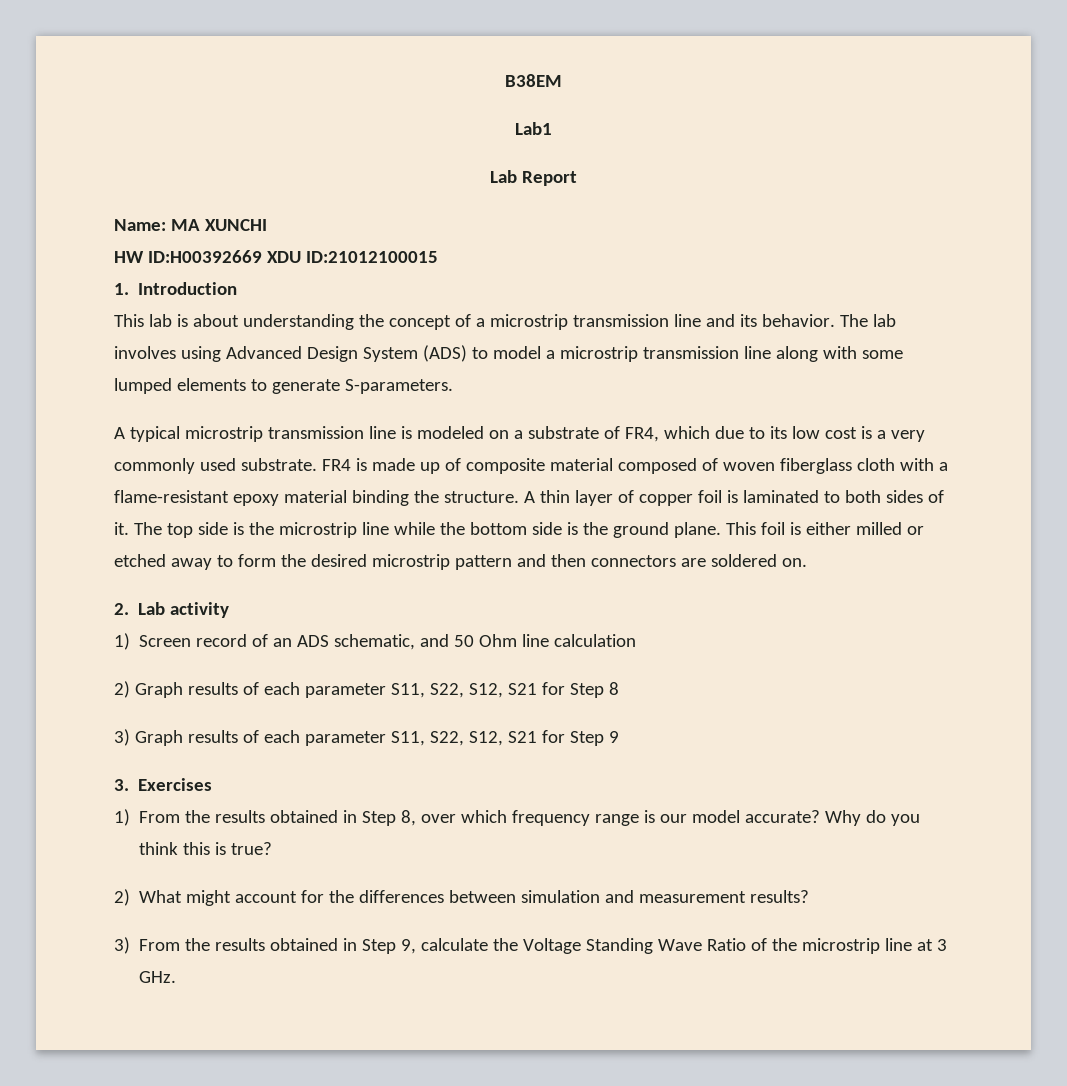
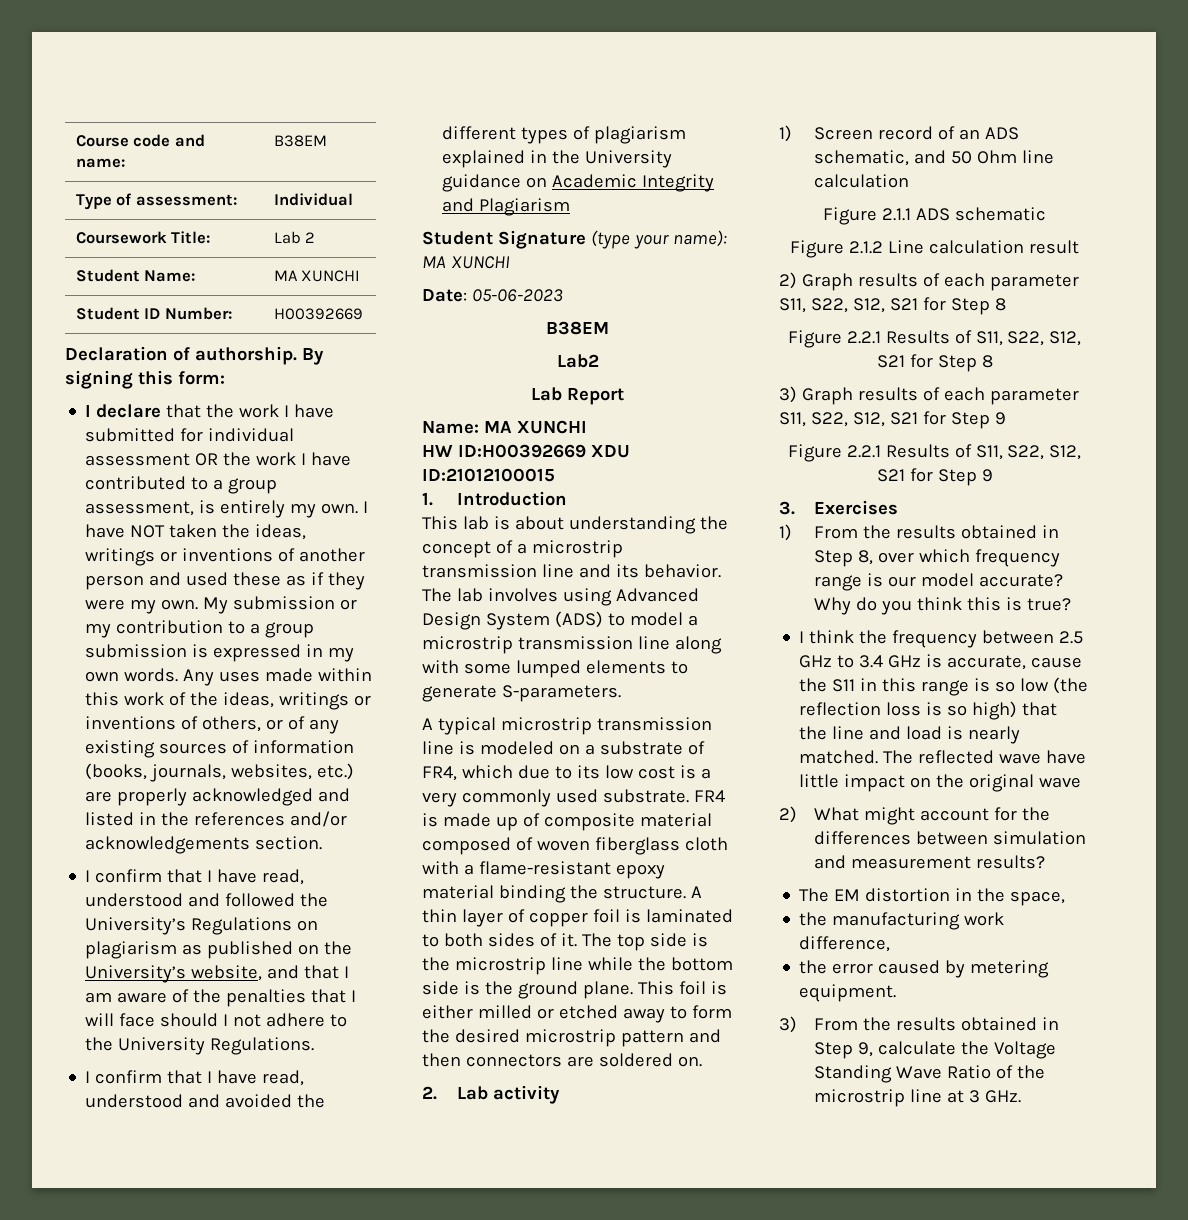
+ Course code and name: | B38EM
+ Type of assessment: | Individual
+ Coursework Title: | Lab 2
+ Student Name: | MA XUNCHI
+ Student ID Number: | H00392669
+ Declaration of authorship. By signing this form:
+ I declare that the work I have submitted for individual assessment OR the work I have contributed to a group assessment, is entirely my own. I have NOT taken the ideas, writings or inventions of another person and used these as if they were my own. My submission or my contribution to a group submission is expressed in my own words. Any uses made within this work of the ideas, writings or inventions of others, or of any existing sources of information (books, journals, websites, etc.) are properly acknowledged and listed in the references and/or acknowledgements section.
+ I confirm that I have read, understood and followed the University’s Regulations on plagiarism as published on the University’s website, and that I am aware of the penalties that I will face should I not adhere to the University Regulations.
+ I confirm that I have read, understood and avoided the different types of plagiarism explained in the University guidance on Academic Integrity and Plagiarism
+ Student Signature (type your name): MA XUNCHI
+ Date: 05-06-2023
  B38EM
- Lab1
+ Lab2
+ Figure 2.1.1 ADS schematic
+ Figure 2.1.2 Line calculation result
+ Figure 2.2.1 Results of S11, S22, S12, S21 for Step 8
+ Figure 2.2.1 Results of S11, S22, S12, S21 for Step 9
+ I think the frequency between 2.5 GHz to 3.4 GHz is accurate, cause the S11 in this range is so low (the reflection loss is so high) that the line and load is nearly matched. The reflected wave have little impact on the original wave
+ The EM distortion in the space,
+ the manufacturing work difference,
+ the error caused by metering equipment.

